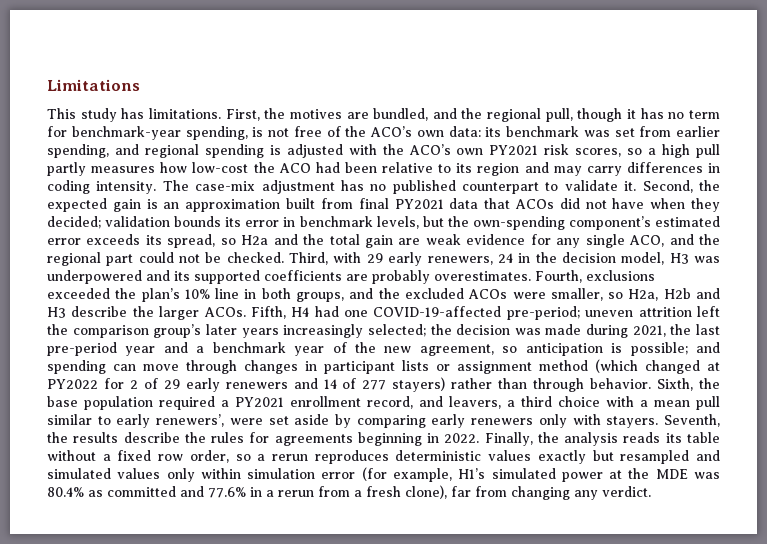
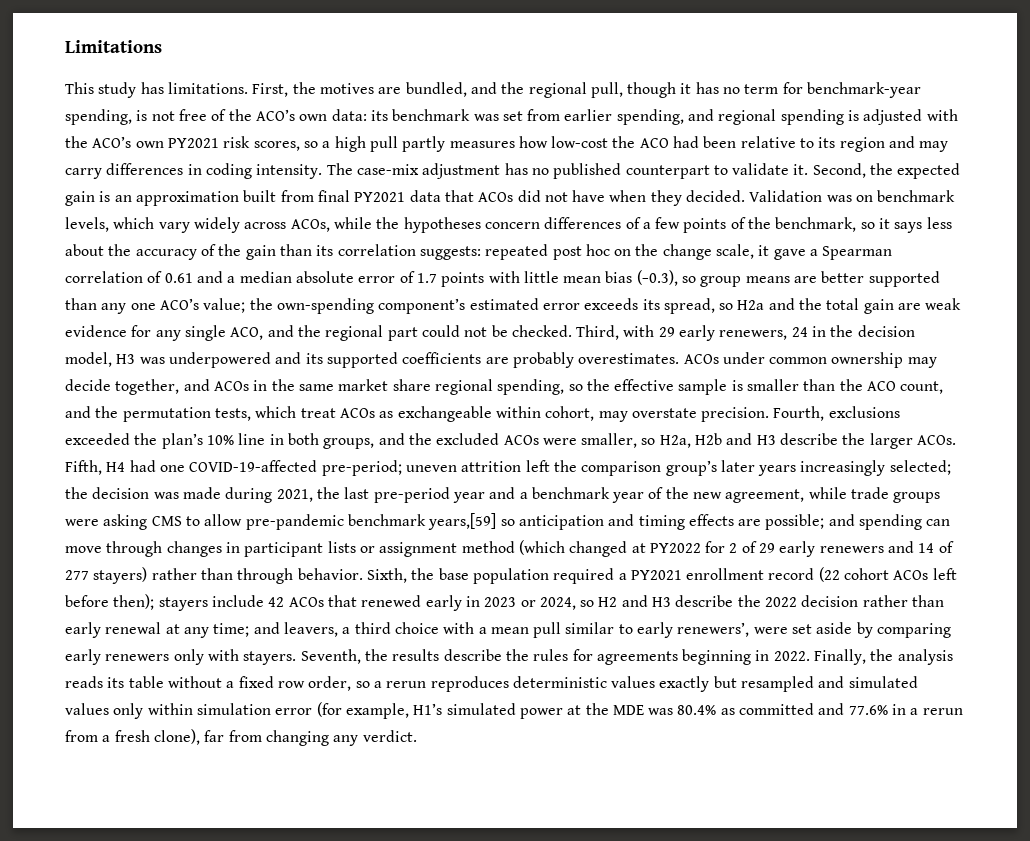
- Second, the expected gain is an approximation built from final PY2021 data that ACOs did not have when they decided; validation bounds its error in benchmark levels, but the own-spending component’s estimated error exceeds its spread, so H2a and the total gain are weak evidence for any single ACO, and the regional part could not be checked.
+ Second, the expected gain is an approximation built from final PY2021 data that ACOs did not have when they decided. Validation was on benchmark levels, which vary widely across ACOs, while the hypotheses concern differences of a few points of the benchmark, so it says less about the accuracy of the gain than its correlation suggests: repeated post hoc on the change scale, it gave a Spearman correlation of 0.61 and a median absolute error of 1.7 points with little mean bias (−0.3), so group means are better supported than any one ACO’s value; the own-spending component’s estimated error exceeds its spread, so H2a and the total gain are weak evidence for any single ACO, and the regional part could not be checked.
+ ACOs under common ownership may decide together, and ACOs in the same market share regional spending, so the effective sample is smaller than the ACO count, and the permutation tests, which treat ACOs as exchangeable within cohort, may overstate precision.
- the decision was made during 2021, the last pre-period year and a benchmark year of the new agreement, so anticipation is possible;
+ the decision was made during 2021, the last pre-period year and a benchmark year of the new agreement, while trade groups were asking CMS to allow pre-pandemic benchmark years,[59] so anticipation and timing effects are possible;
- Sixth, the base population required a PY2021 enrollment record, and leavers, a third choice with a mean pull similar to early renewers’, were set aside by comparing early renewers only with stayers.
+ Sixth, the base population required a PY2021 enrollment record (22 cohort ACOs left before then); stayers include 42 ACOs that renewed early in 2023 or 2024, so H2 and H3 describe the 2022 decision rather than early renewal at any time; and leavers, a third choice with a mean pull similar to early renewers’, were set aside by comparing early renewers only with stayers.

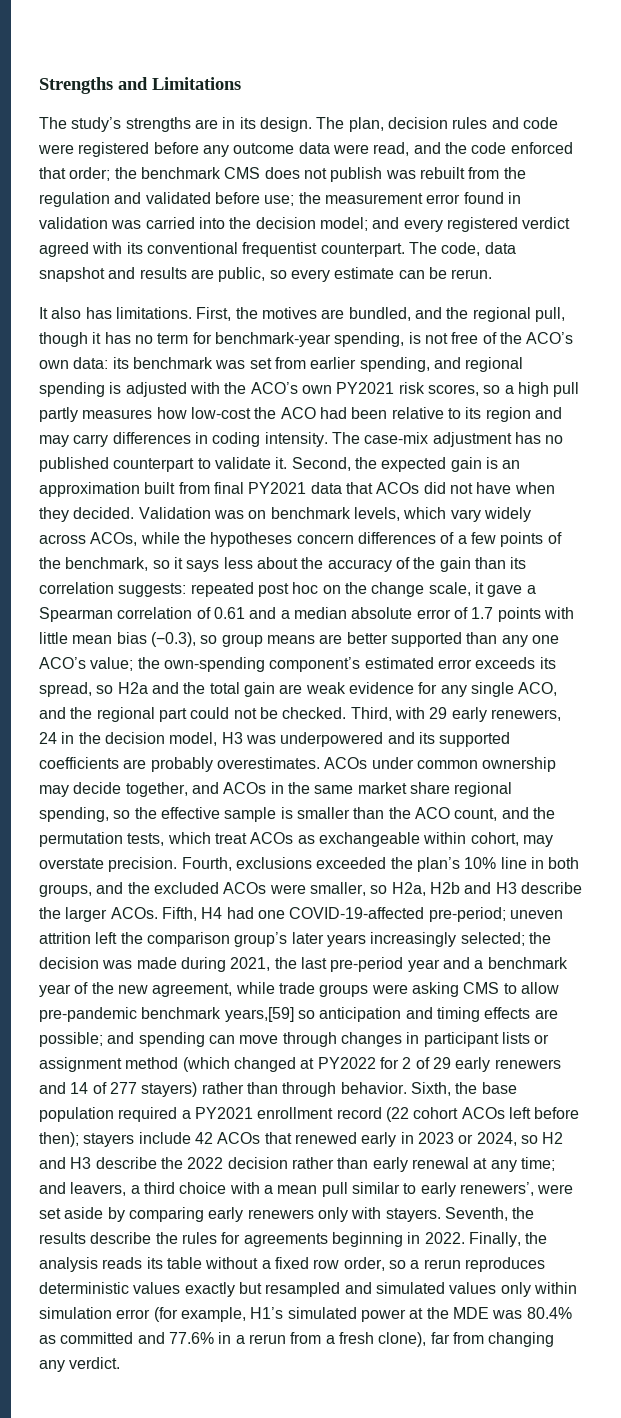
- Limitations
+ Strengths and Limitations
- This study has limitations.
+ The study’s strengths are in its design. The plan, decision rules and code were registered before any outcome data were read, and the code enforced that order; the benchmark CMS does not publish was rebuilt from the regulation and validated before use; the measurement error found in validation was carried into the decision model; and every registered verdict agreed with its conventional frequentist counterpart. The code, data snapshot and results are public, so every estimate can be rerun.
+ It also has limitations.

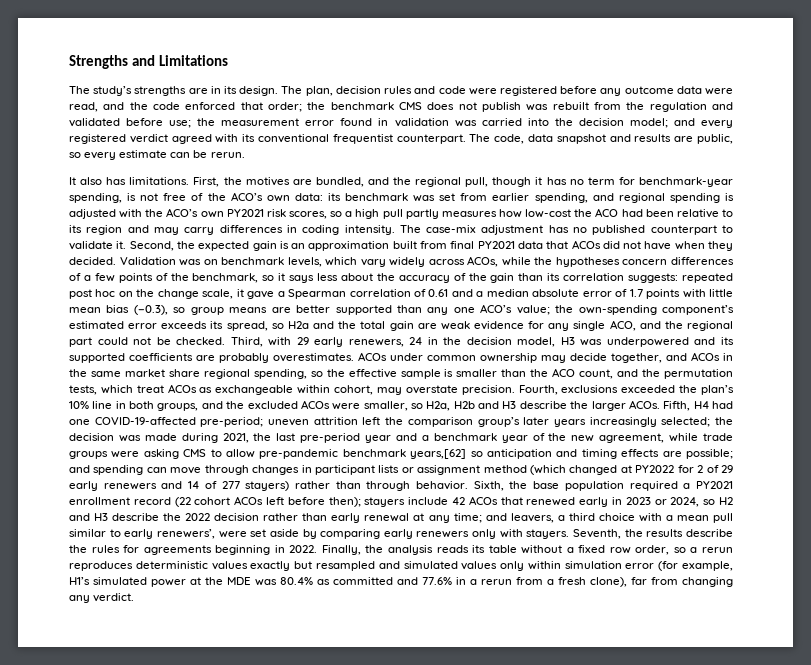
- the decision was made during 2021, the last pre-period year and a benchmark year of the new agreement, while trade groups were asking CMS to allow pre-pandemic benchmark years,[59] so anticipation and timing effects are possible;
+ the decision was made during 2021, the last pre-period year and a benchmark year of the new agreement, while trade groups were asking CMS to allow pre-pandemic benchmark years,[62] so anticipation and timing effects are possible;

